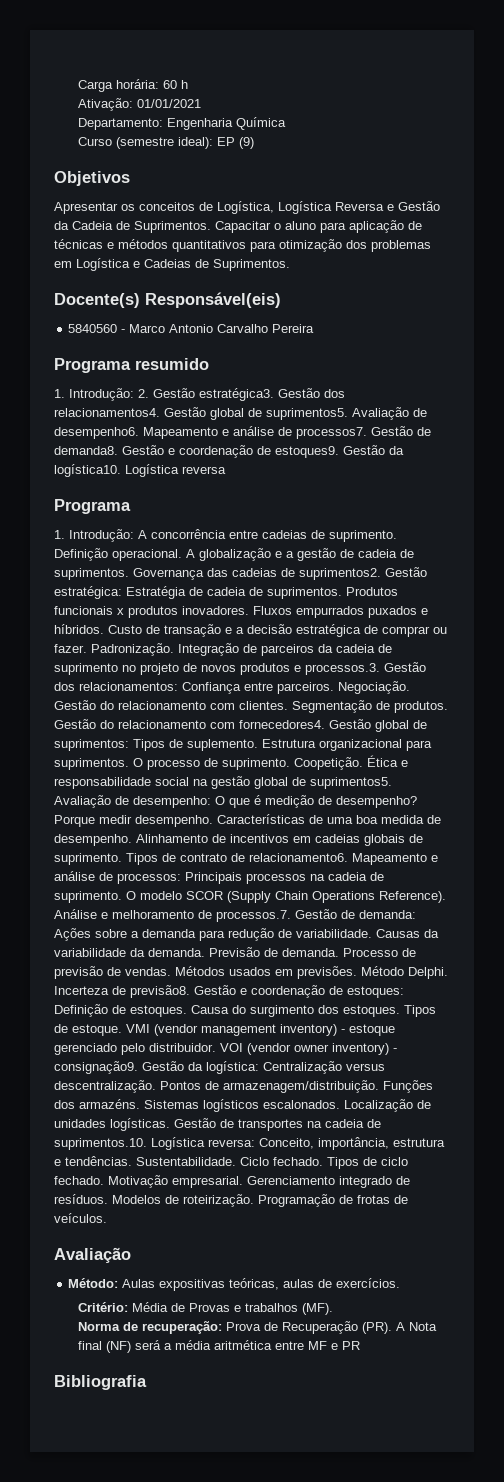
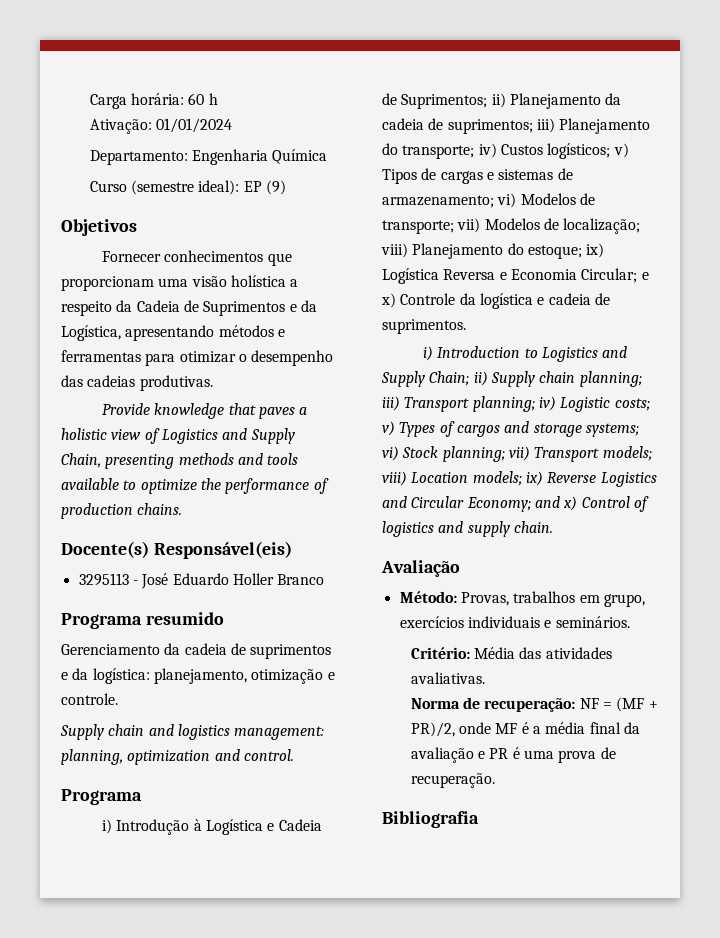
- Ativação: 01/01/2021
+ Ativação: 01/01/2024
- Apresentar os conceitos de Logística, Logística Reversa e Gestão da Cadeia de Suprimentos. Capacitar o aluno para aplicação de técnicas e métodos quantitativos para otimização dos problemas em Logística e Cadeias de Suprimentos.
+ Fornecer conhecimentos que proporcionam uma visão holística a respeito da Cadeia de Suprimentos e da Logística, apresentando métodos e ferramentas para otimizar o desempenho das cadeias produtivas.
+ Provide knowledge that paves a holistic view of Logistics and Supply Chain, presenting methods and tools available to optimize the performance of production chains.
  Docente(s) Responsável(eis)
- 5840560 - Marco Antonio Carvalho Pereira
+ 3295113 - José Eduardo Holler Branco
  Programa resumido
- 1. Introdução: 2. Gestão estratégica3. Gestão dos relacionamentos4. Gestão global de suprimentos5. Avaliação de desempenho6. Mapeamento e análise de processos7. Gestão de demanda8. Gestão e coordenação de estoques9. Gestão da logística10. Logística reversa
+ Gerenciamento da cadeia de suprimentos e da logística: planejamento, otimização e controle.
+ Supply chain and logistics management: planning, optimization and control.
  Programa
- 1. Introdução: A concorrência entre cadeias de suprimento. Definição operacional. A globalização e a gestão de cadeia de suprimentos. Governança das cadeias de suprimentos2. Gestão estratégica: Estratégia de cadeia de suprimentos. Produtos funcionais x produtos inovadores. Fluxos empurrados puxados e híbridos. Custo de transação e a decisão estratégica de comprar ou fazer. Padronização. Integração de parceiros da cadeia de suprimento no projeto de novos produtos e processos.3. Gestão dos relacionamentos: Confiança entre parceiros. Negociação. Gestão do relacionamento com clientes. Segmentação de produtos. Gestão do relacionamento com fornecedores4. Gestão global de suprimentos: Tipos de suplemento. Estrutura organizacional para suprimentos. O processo de suprimento. Coopetição. Ética e responsabilidade social na gestão global de suprimentos5. Avaliação de desempenho: O que é medição de desempenho? Porque medir desempenho. Características de uma boa medida de desempenho. Alinhamento de incentivos em cadeias globais de suprimento. Tipos de contrato de relacionamento6. Mapeamento e análise de processos: Principais processos na cadeia de suprimento. O modelo SCOR (Supply Chain Operations Reference). Análise e melhoramento de processos.7. Gestão de demanda: Ações sobre a demanda para redução de variabilidade. Causas da variabilidade da demanda. Previsão de demanda. Processo de previsão de vendas. Métodos usados em previsões. Método Delphi. Incerteza de previsão8. Gestão e coordenação de estoques: Definição de estoques. Causa do surgimento dos estoques. Tipos de estoque. VMI (vendor management inventory) - estoque gerenciado pelo distribuidor. VOI (vendor owner inventory) - consignação9. Gestão da logística: Centralização versus descentralização. Pontos de armazenagem/distribuição. Funções dos armazéns. Sistemas logísticos escalonados. Localização de unidades logísticas. Gestão de transportes na cadeia de suprimentos.10. Logística reversa: Conceito, importância, estrutura e tendências. Sustentabilidade. Ciclo fechado. Tipos de ciclo fechado. Motivação empresarial. Gerenciamento integrado de resíduos. Modelos de roteirização. Programação de frotas de veículos.
+ i) Introdução à Logística e Cadeia de Suprimentos; ii) Planejamento da cadeia de suprimentos; iii) Planejamento do transporte; iv) Custos logísticos; v) Tipos de cargas e sistemas de armazenamento; vi) Modelos de transporte; vii) Modelos de localização; viii) Planejamento do estoque; ix) Logística Reversa e Economia Circular; e x) Controle da logística e cadeia de suprimentos.
+ i) Introduction to Logistics and Supply Chain; ii) Supply chain planning; iii) Transport planning; iv) Logistic costs; v) Types of cargos and storage systems; vi) Stock planning; vii) Transport models; viii) Location models; ix) Reverse Logistics and Circular Economy; and x) Control of logistics and supply chain.
  Avaliação
- Método: Aulas expositivas teóricas, aulas de exercícios.
- Critério: Média de Provas e trabalhos (MF).
- Norma de recuperação: Prova de Recuperação (PR). A Nota final (NF) será a média aritmética entre MF e PR
+ Método: Provas, trabalhos em grupo, exercícios individuais e seminários.
+ Critério: Média das atividades avaliativas.
+ Norma de recuperação: NF = (MF + PR)/2, onde MF é a média final da avaliação e PR é uma prova de recuperação.

